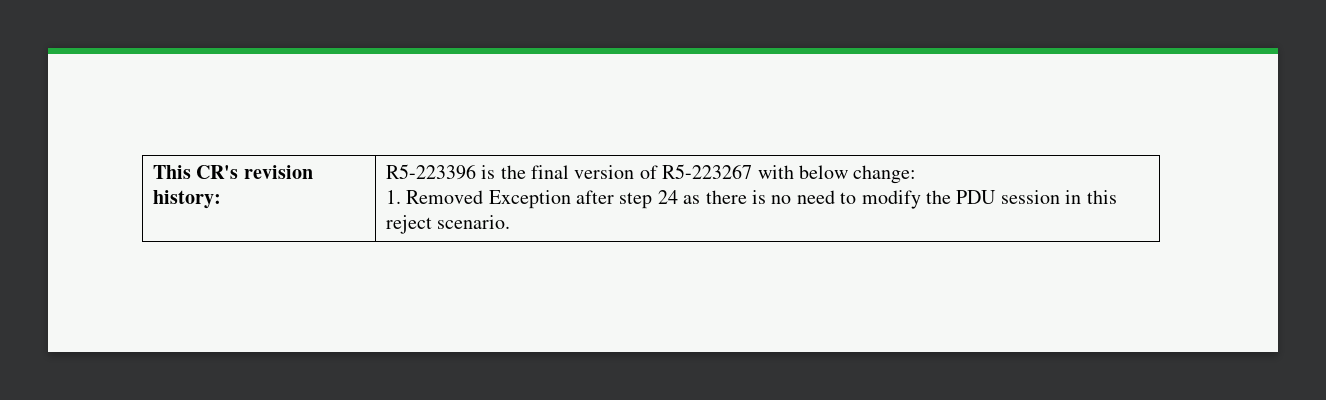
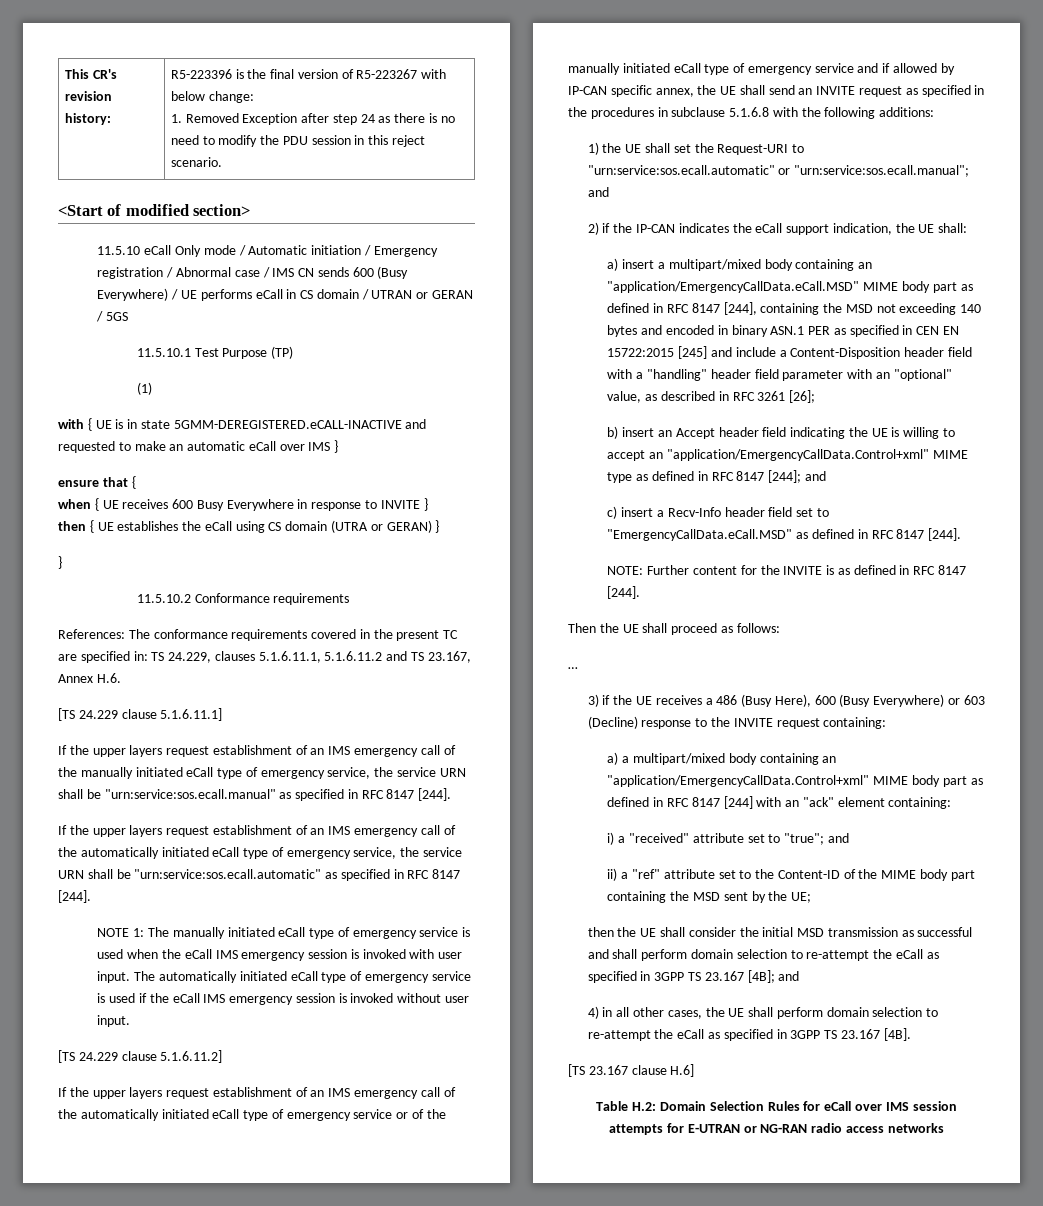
+ <Start of modified section>
+ 11.5.10 eCall Only mode / Automatic initiation / Emergency registration / Abnormal case / IMS CN sends 600 (Busy Everywhere) / UE performs eCall in CS domain / UTRAN or GERAN / 5GS
+ 11.5.10.1 Test Purpose (TP)
+ (1)
+ with { UE is in state 5GMM-DEREGISTERED.eCALL-INACTIVE and requested to make an automatic eCall over IMS }
+ ensure that {
+ when { UE receives 600 Busy Everywhere in response to INVITE }
+ then { UE establishes the eCall using CS domain (UTRA or GERAN) }
+ }
+ 11.5.10.2 Conformance requirements
+ References: The conformance requirements covered in the present TC are specified in: TS 24.229, clauses 5.1.6.11.1, 5.1.6.11.2 and TS 23.167, Annex H.6.
+ [TS 24.229 clause 5.1.6.11.1]
+ If the upper layers request establishment of an IMS emergency call of the manually initiated eCall type of emergency service, the service URN shall be "urn:service:sos.ecall.manual" as specified in RFC 8147 [244].
+ If the upper layers request establishment of an IMS emergency call of the automatically initiated eCall type of emergency service, the service URN shall be "urn:service:sos.ecall.automatic" as specified in RFC 8147 [244].
+ NOTE 1: The manually initiated eCall type of emergency service is used when the eCall IMS emergency session is invoked with user input. The automatically initiated eCall type of emergency service is used if the eCall IMS emergency session is invoked without user input.
+ [TS 24.229 clause 5.1.6.11.2]
+ If the upper layers request establishment of an IMS emergency call of the automatically initiated eCall type of emergency service or of the manually initiated eCall type of emergency service and if allowed by IP-CAN specific annex, the UE shall send an INVITE request as specified in the procedures in subclause 5.1.6.8 with the following additions:
+ 1) the UE shall set the Request-URI to "urn:service:sos.ecall.automatic" or "urn:service:sos.ecall.manual"; and
+ 2) if the IP-CAN indicates the eCall support indication, the UE shall:
+ a) insert a multipart/mixed body containing an "application/EmergencyCallData.eCall.MSD" MIME body part as defined in RFC 8147 [244], containing the MSD not exceeding 140 bytes and encoded in binary ASN.1 PER as specified in CEN EN 15722:2015 [245] and include a Content-Disposition header field with a "handling" header field parameter with an "optional" value, as described in RFC 3261 [26];
+ b) insert an Accept header field indicating the UE is willing to accept an "application/EmergencyCallData.Control+xml" MIME type as defined in RFC 8147 [244]; and
+ c) insert a Recv-Info header field set to "EmergencyCallData.eCall.MSD" as defined in RFC 8147 [244].
+ NOTE: Further content for the INVITE is as defined in RFC 8147 [244].
+ Then the UE shall proceed as follows:
+ …
+ 3) if the UE receives a 486 (Busy Here), 600 (Busy Everywhere) or 603 (Decline) response to the INVITE request containing:
+ a) a multipart/mixed body containing an "application/EmergencyCallData.Control+xml" MIME body part as defined in RFC 8147 [244] with an "ack" element containing:
+ i) a "received" attribute set to "true"; and
+ ii) a "ref" attribute set to the Content-ID of the MIME body part containing the MSD sent by the UE;
+ then the UE shall consider the initial MSD transmission as successful and shall perform domain selection to re-attempt the eCall as specified in 3GPP TS 23.167 [4B]; and
+ 4) in all other cases, the UE shall perform domain selection to re-attempt the eCall as specified in 3GPP TS 23.167 [4B].
+ [TS 23.167 clause H.6]
+ Table H.2: Domain Selection Rules for eCall over IMS session attempts for E-UTRAN or NG-RAN radio access networks

